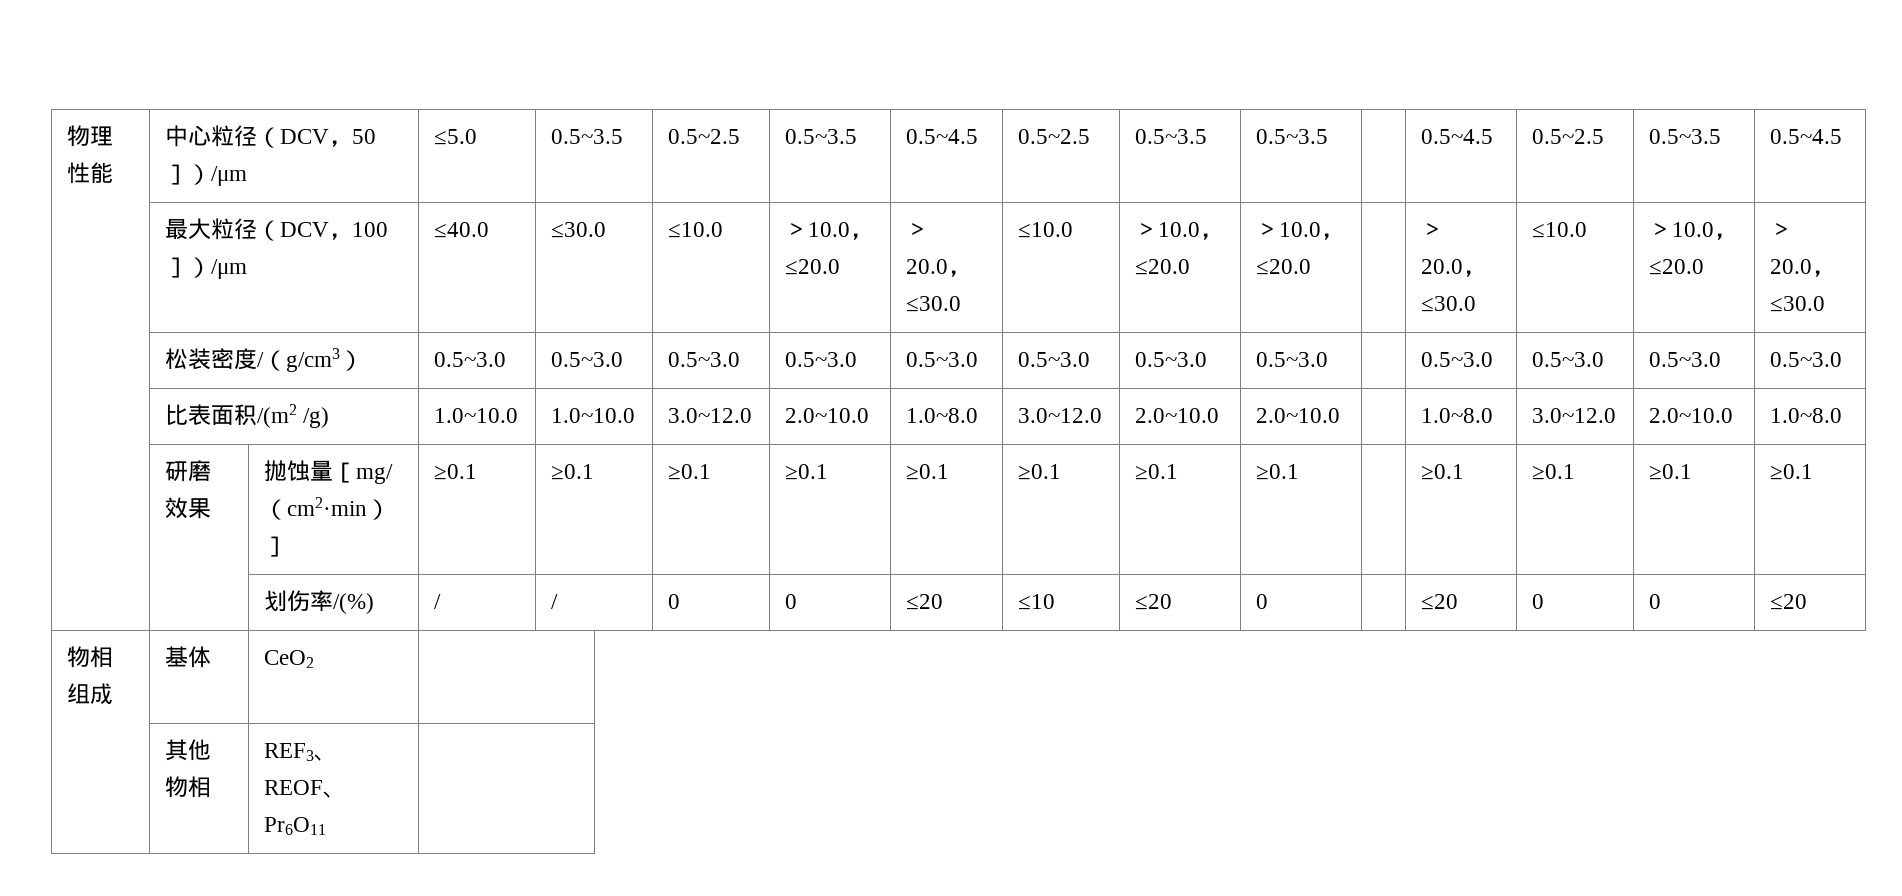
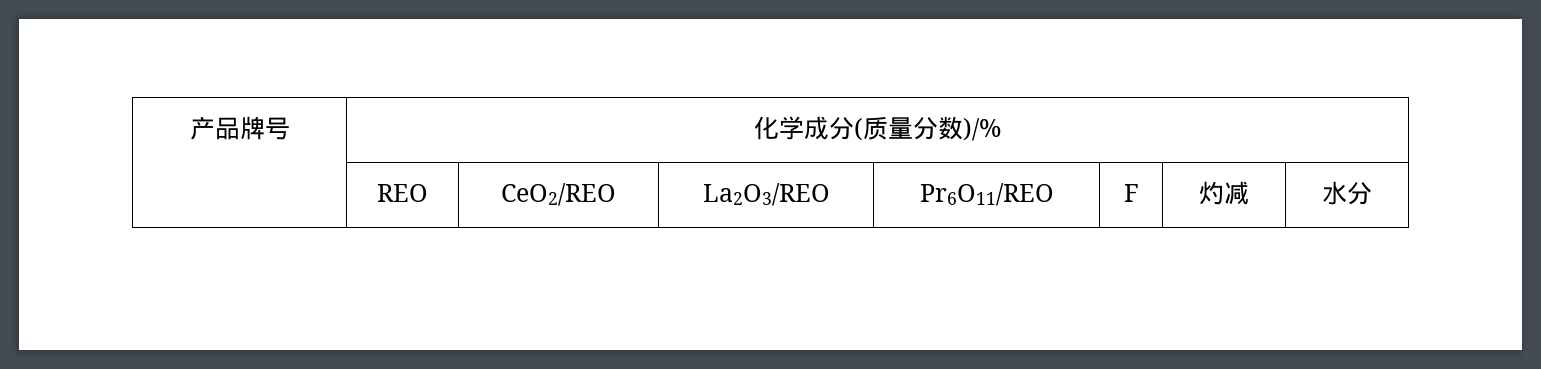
- 物理性能 | 中心粒径（DCV，50］）/μm | ≤5.0 | 0.5~3.5 | 0.5~2.5 | 0.5~3.5 | 0.5~4.5 | 0.5~2.5 | 0.5~3.5 | 0.5~3.5 | | 0.5~4.5 | 0.5~2.5 | 0.5~3.5 | 0.5~4.5
- | 最大粒径（DCV，100］）/μm | ≤40.0 | ≤30.0 | ≤10.0 | ＞10.0，≤20.0 | ＞20.0，≤30.0 | ≤10.0 | ＞10.0，≤20.0 | ＞10.0，≤20.0 | | ＞20.0，≤30.0 | ≤10.0 | ＞10.0，≤20.0 | ＞20.0，≤30.0
- | 松装密度/（g/cm3） | 0.5~3.0 | 0.5~3.0 | 0.5~3.0 | 0.5~3.0 | 0.5~3.0 | 0.5~3.0 | 0.5~3.0 | 0.5~3.0 | | 0.5~3.0 | 0.5~3.0 | 0.5~3.0 | 0.5~3.0
- | 比表面积/(m2 /g) | 1.0~10.0 | 1.0~10.0 | 3.0~12.0 | 2.0~10.0 | 1.0~8.0 | 3.0~12.0 | 2.0~10.0 | 2.0~10.0 | | 1.0~8.0 | 3.0~12.0 | 2.0~10.0 | 1.0~8.0
- | 研磨效果 | 抛蚀量［mg/（cm2·min）］ | ≥0.1 | ≥0.1 | ≥0.1 | ≥0.1 | ≥0.1 | ≥0.1 | ≥0.1 | ≥0.1 | | ≥0.1 | ≥0.1 | ≥0.1 | ≥0.1
- | | 划伤率/(%) | / | / | 0 | 0 | ≤20 | ≤10 | ≤20 | 0 | | ≤20 | 0 | 0 | ≤20
- 物相组成 | 基体 | CeO2 |
- | 其他物相 | REF3、REOF、Pr6O11 |
+ 产品牌号 | 化学成分(质量分数)/%
+ | REO | CeO2/REO | La2O3/REO | Pr6O11/REO | F | 灼减 | 水分

